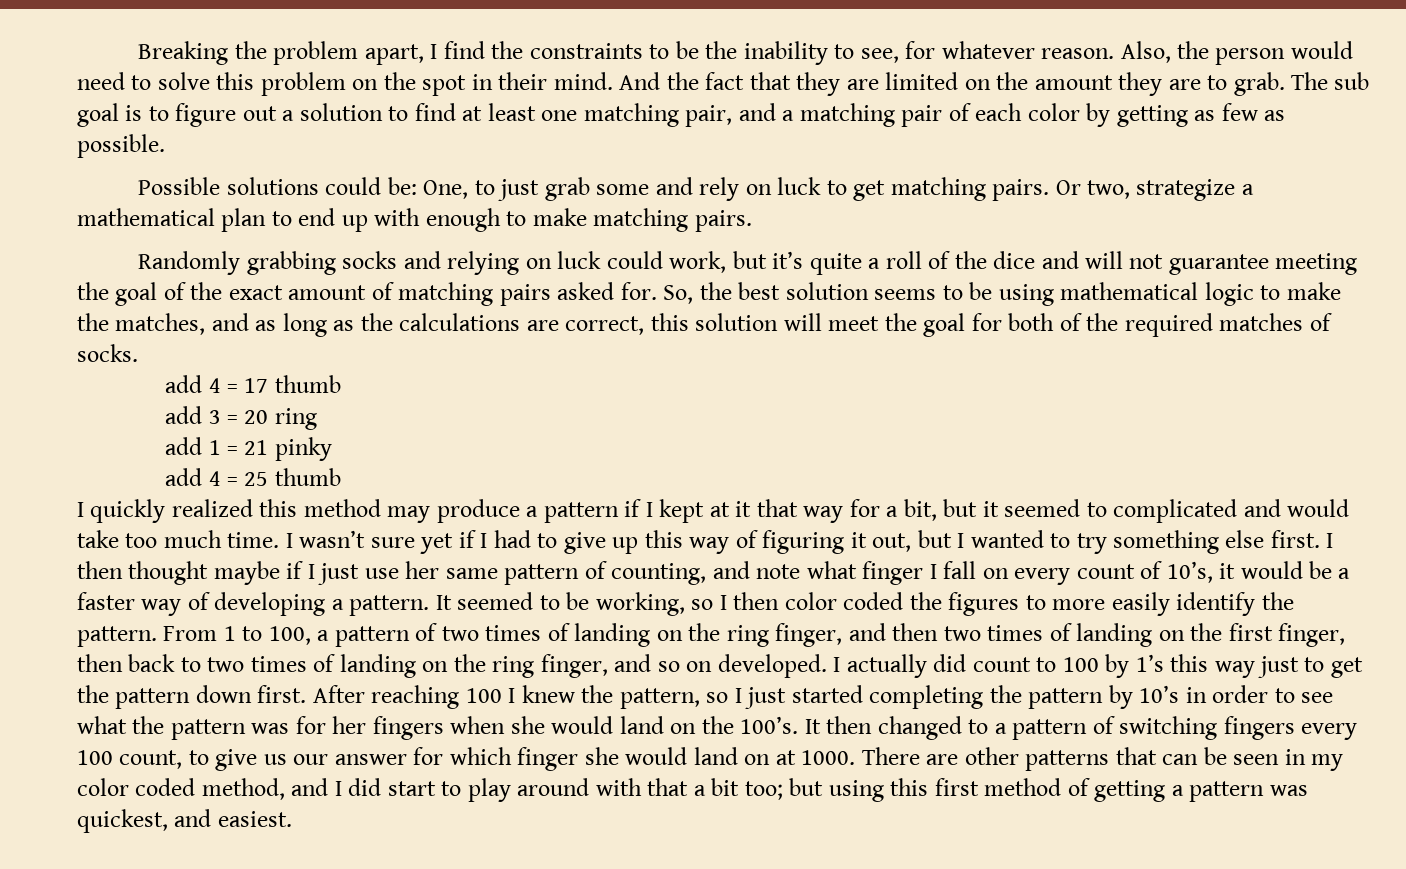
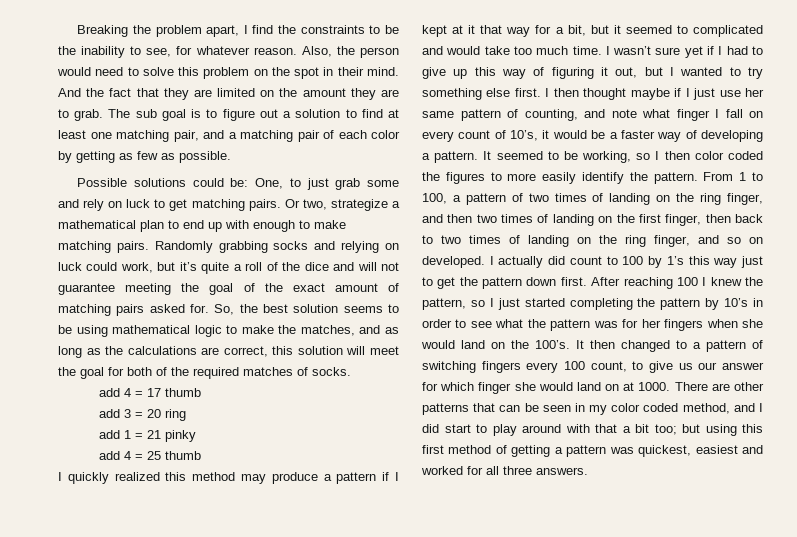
- Or two, strategize a mathematical plan to end up with enough to make matching pairs.
- Randomly grabbing socks and relying on luck could work, but it’s quite a roll of the dice and will not guarantee meeting the goal of the exact amount of matching pairs asked for.
+ Or two, strategize a mathematical plan to end up with enough to make matching pairs. Randomly grabbing socks and relying on luck could work, but it’s quite a roll of the dice and will not guarantee meeting the goal of the exact amount of matching pairs asked for.
- There are other patterns that can be seen in my color coded method, and I did start to play around with that a bit too; but using this first method of getting a pattern was quickest, and easiest.
+ There are other patterns that can be seen in my color coded method, and I did start to play around with that a bit too; but using this first method of getting a pattern was quickest, easiest and worked for all three answers.

